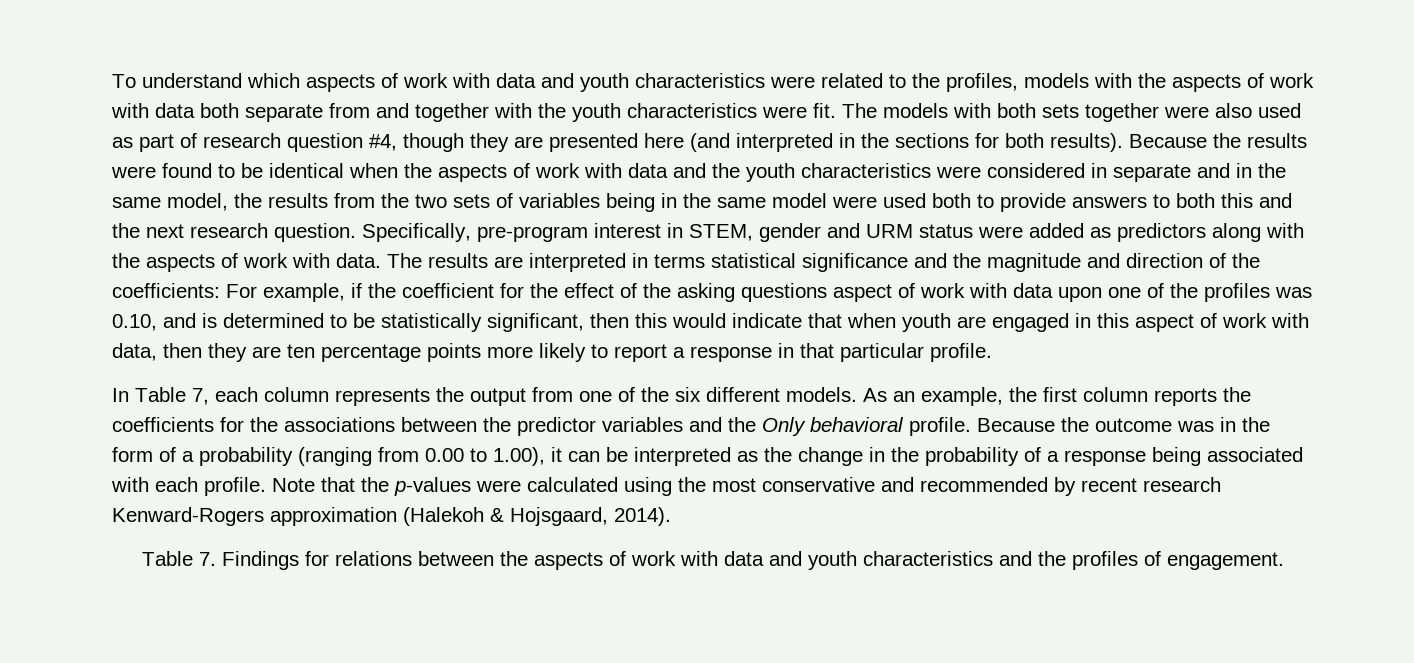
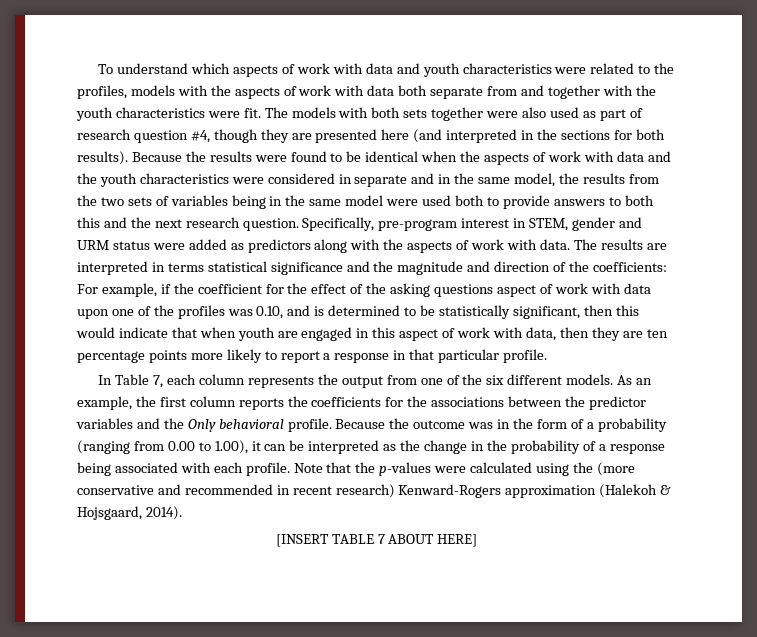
- Note that the p-values were calculated using the most conservative and recommended by recent research Kenward-Rogers approximation (Halekoh & Hojsgaard, 2014).
+ Note that the p-values were calculated using the (more conservative and recommended in recent research) Kenward-Rogers approximation (Halekoh & Hojsgaard, 2014).
- Table 7. Findings for relations between the aspects of work with data and youth characteristics and the profiles of engagement.
+ [INSERT TABLE 7 ABOUT HERE]

